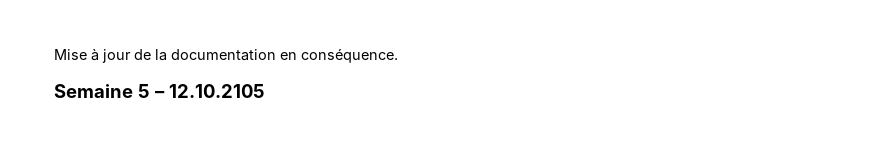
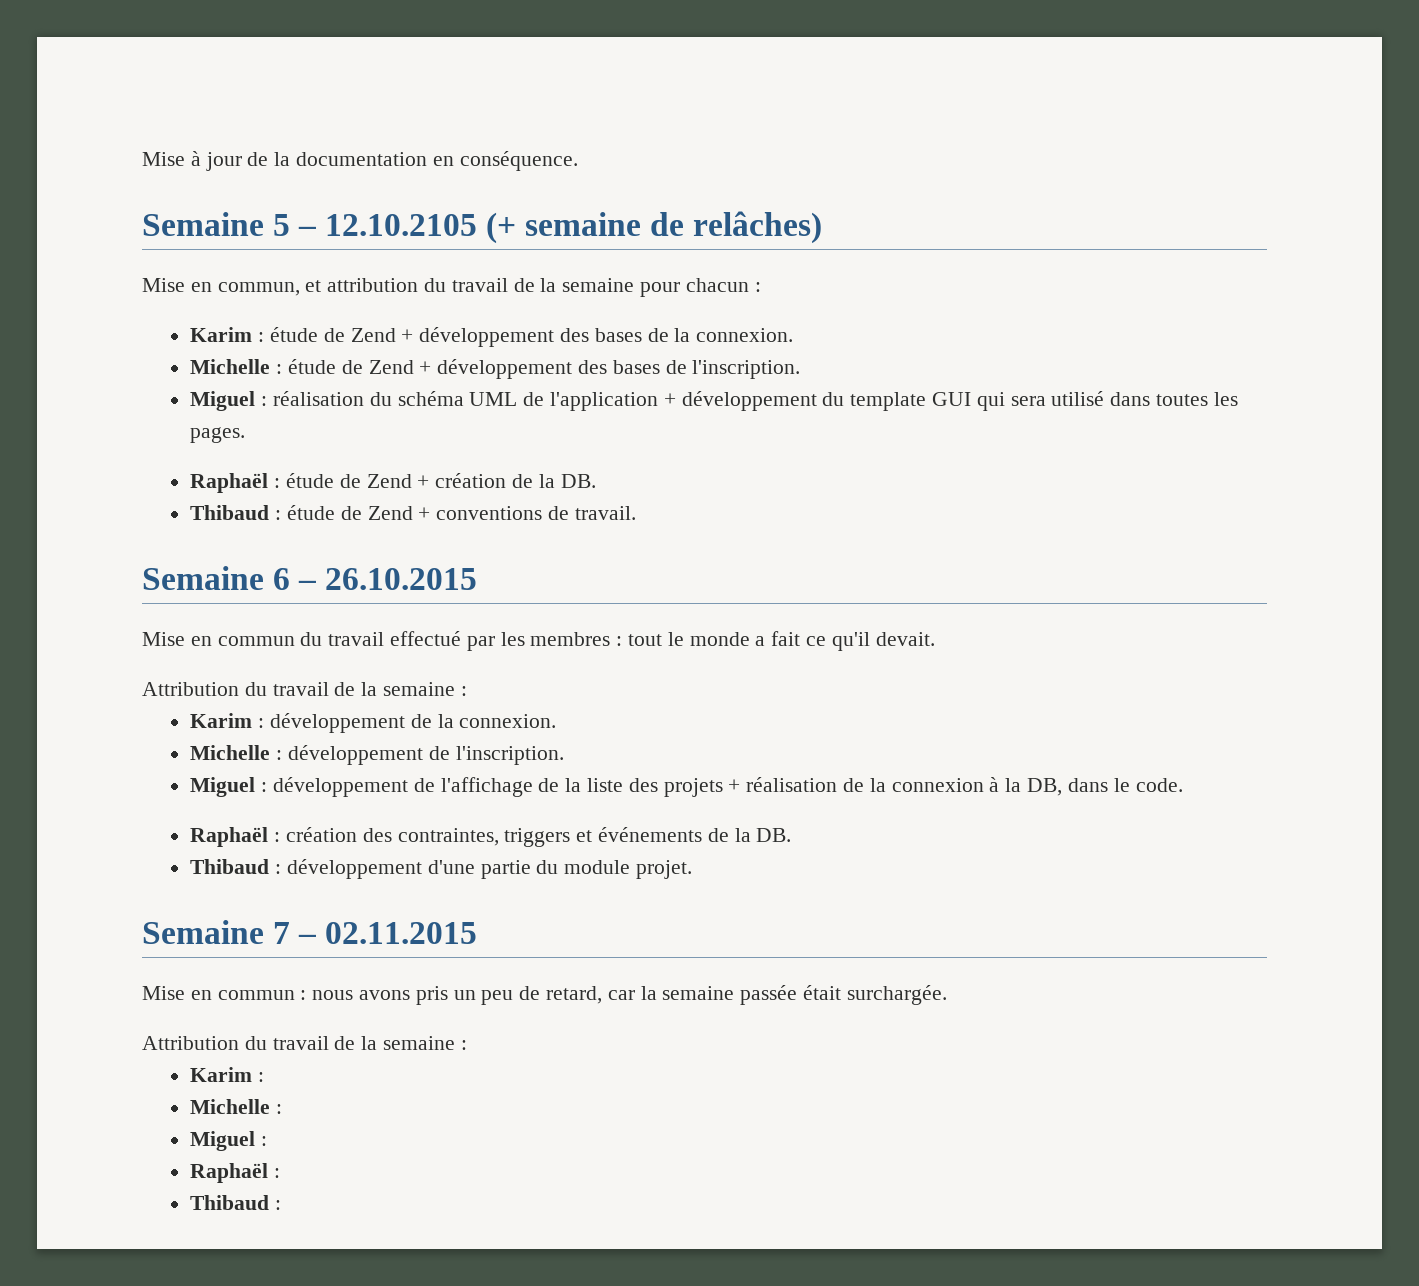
- Semaine 5 – 12.10.2105
+ Semaine 5 – 12.10.2105 (+ semaine de relâches)
+ Mise en commun, et attribution du travail de la semaine pour chacun :
+ Karim : étude de Zend + développement des bases de la connexion.
+ Michelle : étude de Zend + développement des bases de l'inscription.
+ Miguel : réalisation du schéma UML de l'application + développement du template GUI qui sera utilisé dans toutes les pages.
+ Raphaël : étude de Zend + création de la DB.
+ Thibaud : étude de Zend + conventions de travail.
+ Semaine 6 – 26.10.2015
+ Mise en commun du travail effectué par les membres : tout le monde a fait ce qu'il devait.
+ Attribution du travail de la semaine :
+ Karim : développement de la connexion.
+ Michelle : développement de l'inscription.
+ Miguel : développement de l'affichage de la liste des projets + réalisation de la connexion à la DB, dans le code.
+ Raphaël : création des contraintes, triggers et événements de la DB.
+ Thibaud : développement d'une partie du module projet.
+ Semaine 7 – 02.11.2015
+ Mise en commun : nous avons pris un peu de retard, car la semaine passée était surchargée.
+ Attribution du travail de la semaine :
+ Karim :
+ Michelle :
+ Miguel :
+ Raphaël :
+ Thibaud :

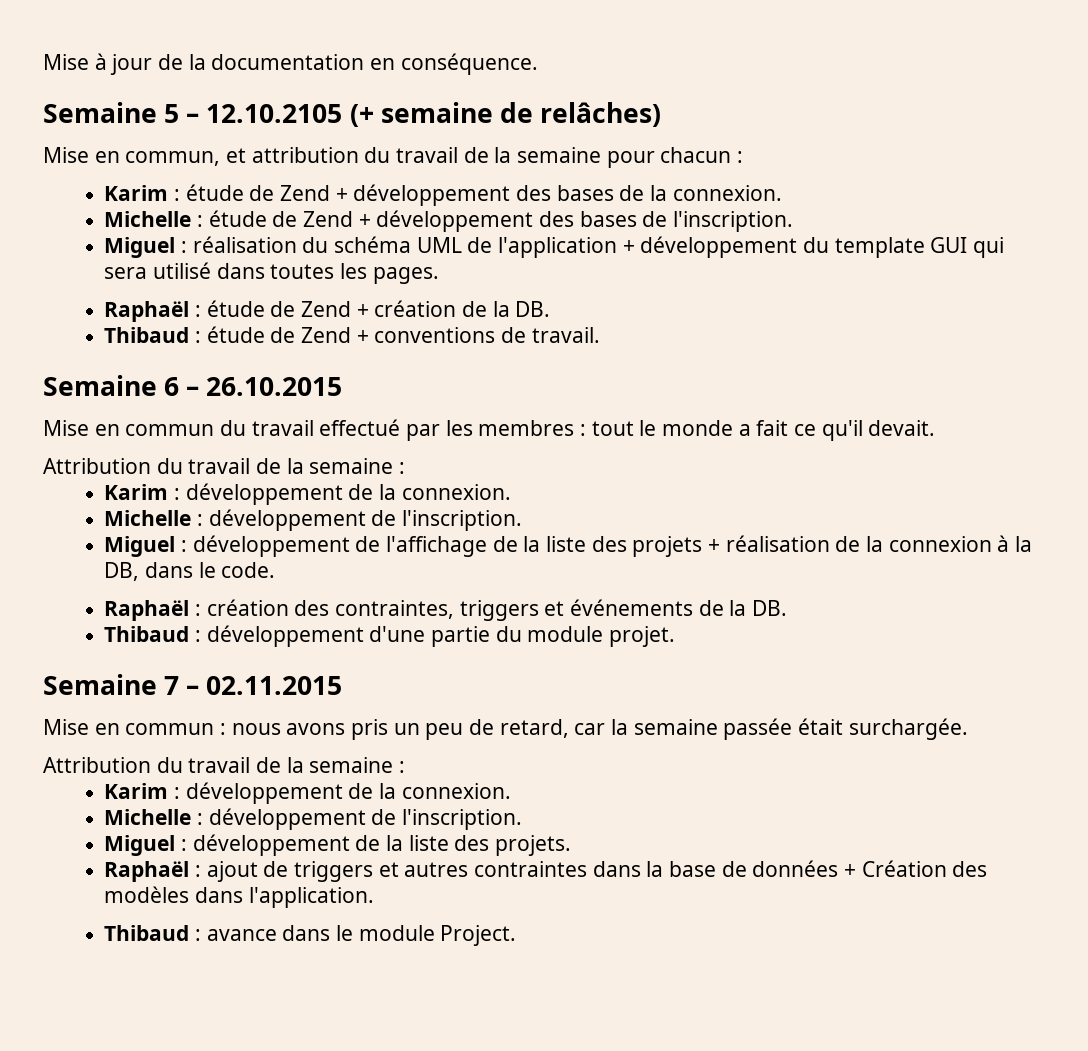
  Mise en commun : nous avons pris un peu de retard, car la semaine passée était surchargée.
  Attribution du travail de la semaine :
- Karim :
- Michelle :
- Miguel :
- Raphaël :
- Thibaud :
+ Karim : développement de la connexion.
+ Michelle : développement de l'inscription.
+ Miguel : développement de la liste des projets.
+ Raphaël : ajout de triggers et autres contraintes dans la base de données + Création des modèles dans l'application.
+ Thibaud : avance dans le module Project.

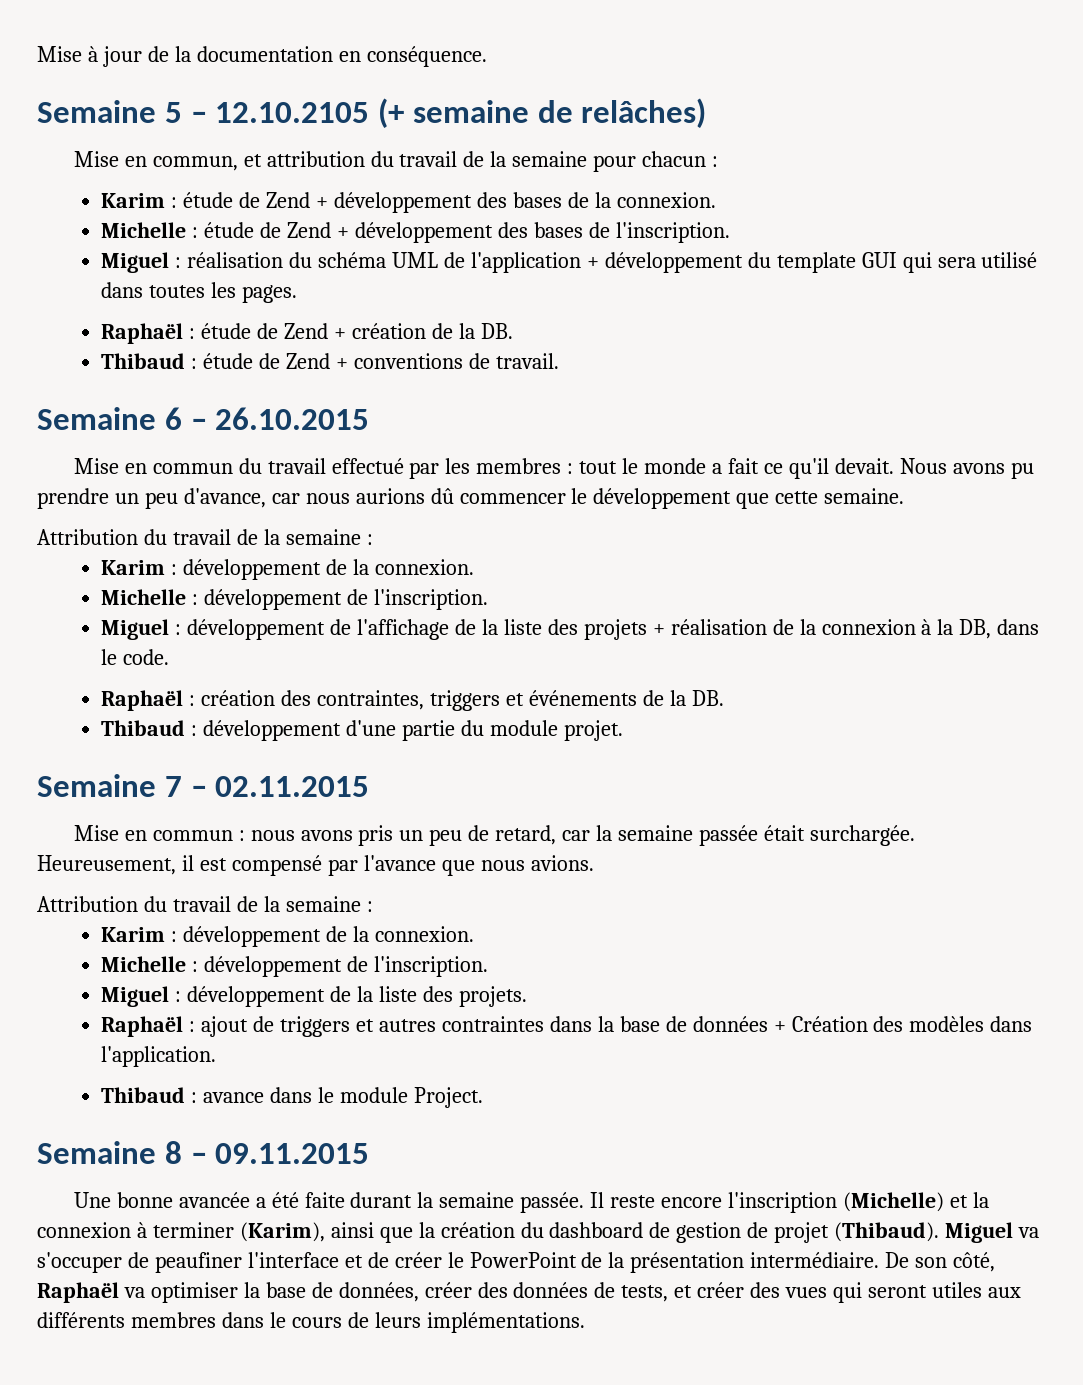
+ Nous avons pu prendre un peu d'avance, car nous aurions dû commencer le développement que cette semaine.
+ Heureusement, il est compensé par l'avance que nous avions.
+ Semaine 8 – 09.11.2015
+ Une bonne avancée a été faite durant la semaine passée. Il reste encore l'inscription (Michelle) et la connexion à terminer (Karim), ainsi que la création du dashboard de gestion de projet (Thibaud). Miguel va s'occuper de peaufiner l'interface et de créer le PowerPoint de la présentation intermédiaire. De son côté, Raphaël va optimiser la base de données, créer des données de tests, et créer des vues qui seront utiles aux différents membres dans le cours de leurs implémentations.

